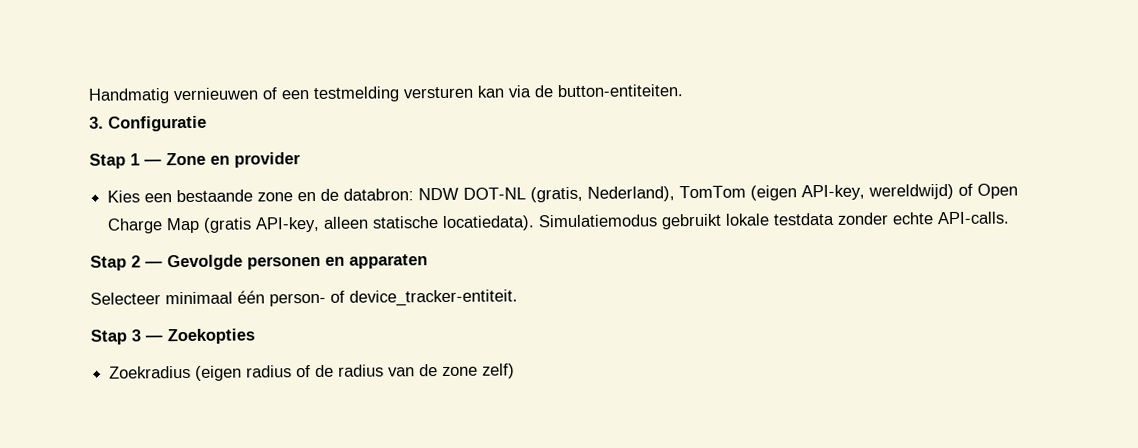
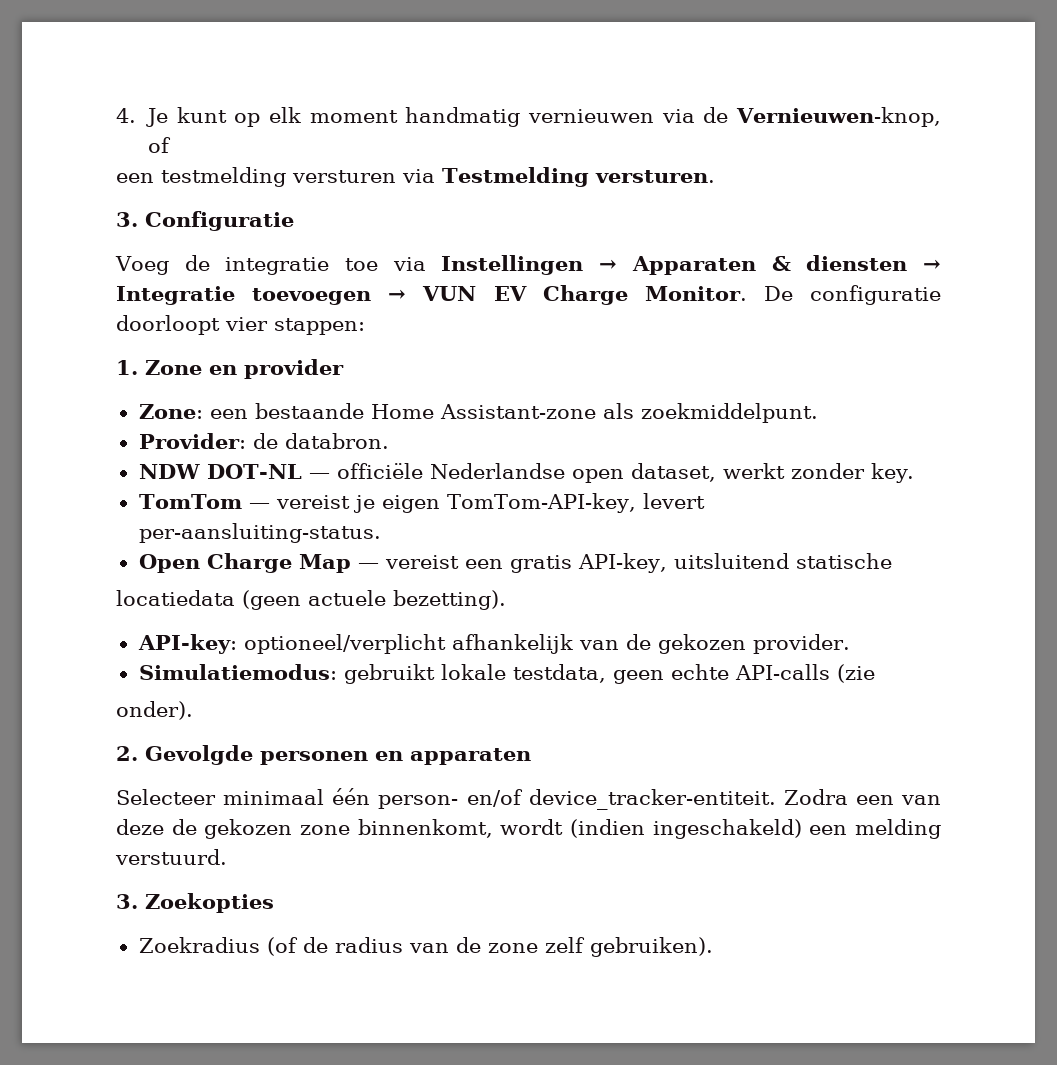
- Handmatig vernieuwen of een testmelding versturen kan via de button-entiteiten.
+ 4. Je kunt op elk moment handmatig vernieuwen via de Vernieuwen-knop, of
+ een testmelding versturen via Testmelding versturen.
  3. Configuratie
- Stap 1 — Zone en provider
+ Voeg de integratie toe via Instellingen → Apparaten & diensten → Integratie toevoegen → VUN EV Charge Monitor. De configuratie doorloopt vier stappen:
+ 1. Zone en provider
- Kies een bestaande zone en de databron: NDW DOT-NL (gratis, Nederland), TomTom (eigen API-key, wereldwijd) of Open Charge Map (gratis API-key, alleen statische locatiedata). Simulatiemodus gebruikt lokale testdata zonder echte API-calls.
- Stap 2 — Gevolgde personen en apparaten
+ Zone: een bestaande Home Assistant-zone als zoekmiddelpunt.
+ Provider: de databron.
+ NDW DOT-NL — officiële Nederlandse open dataset, werkt zonder key.
+ TomTom — vereist je eigen TomTom-API-key, levert per-aansluiting-status.
+ Open Charge Map — vereist een gratis API-key, uitsluitend statische
+ locatiedata (geen actuele bezetting).
+ API-key: optioneel/verplicht afhankelijk van de gekozen provider.
+ Simulatiemodus: gebruikt lokale testdata, geen echte API-calls (zie
+ onder).
+ 2. Gevolgde personen en apparaten
- Selecteer minimaal één person- of device_tracker-entiteit.
- Stap 3 — Zoekopties
+ Selecteer minimaal één person- en/of device_tracker-entiteit. Zodra een van deze de gekozen zone binnenkomt, wordt (indien ingeschakeld) een melding verstuurd.
+ 3. Zoekopties
- Zoekradius (eigen radius of de radius van de zone zelf)
+ Zoekradius (of de radius van de zone zelf gebruiken).

